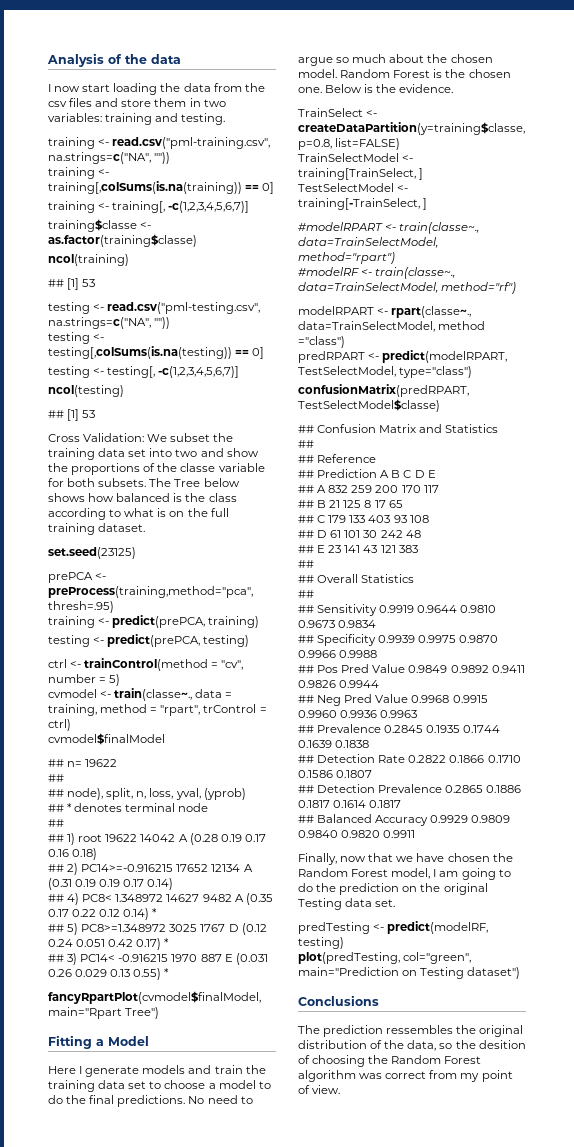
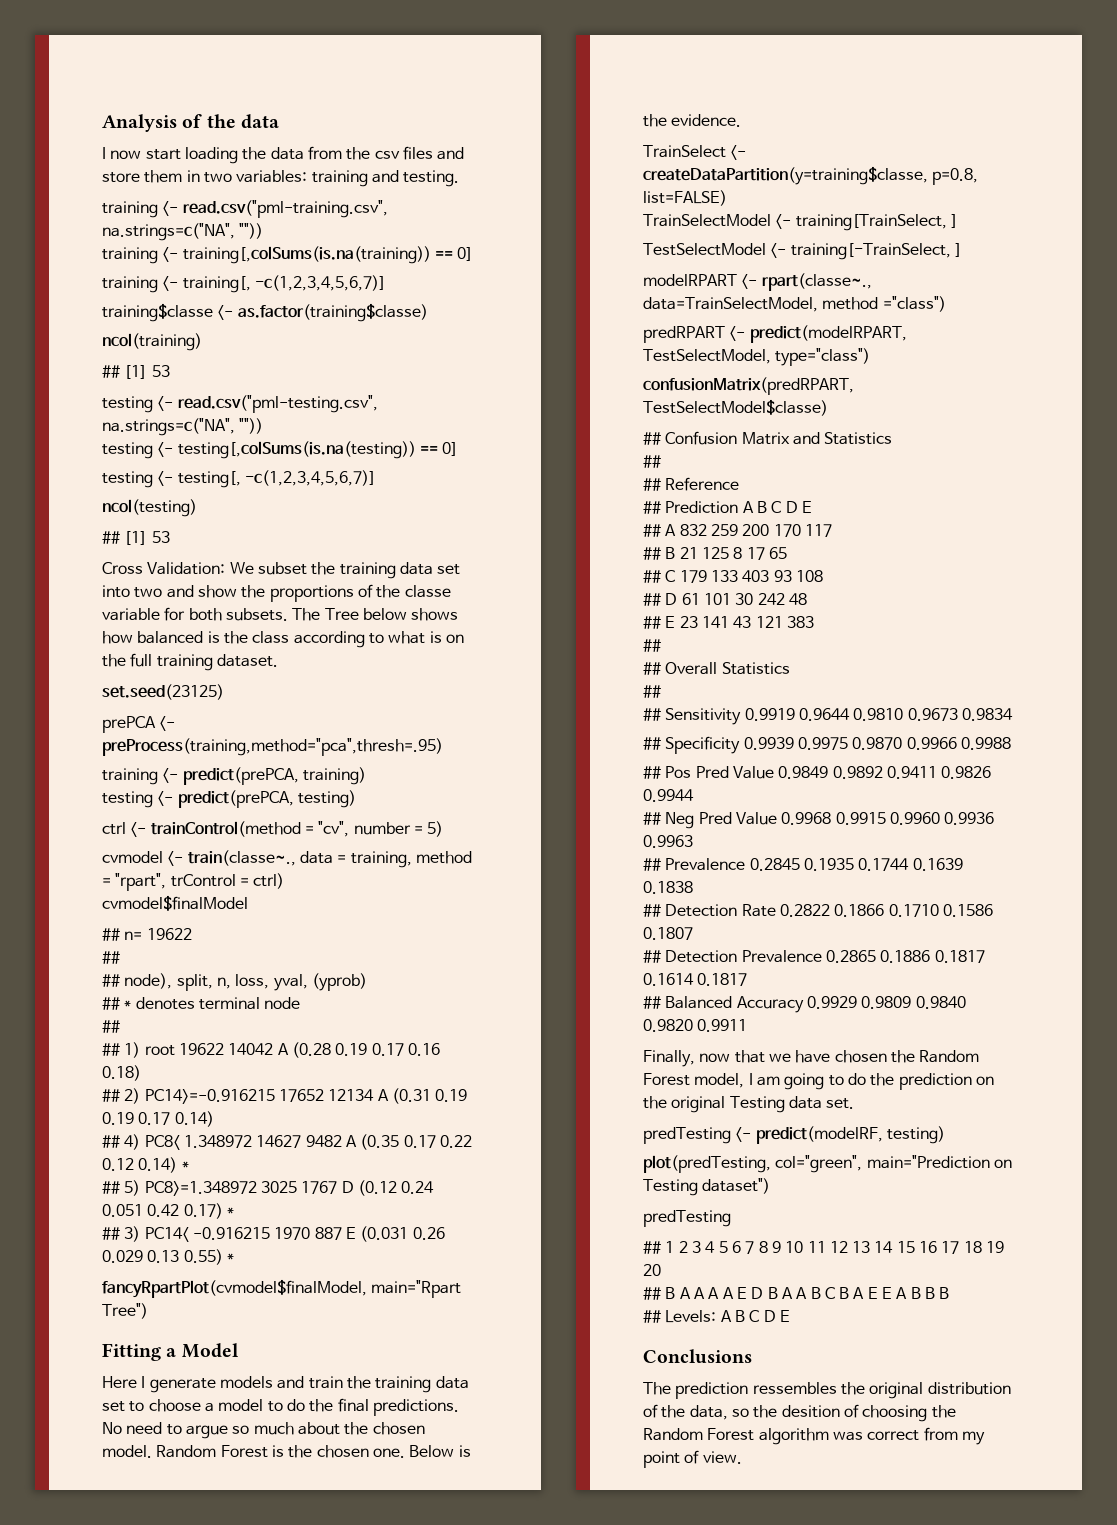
- #modelRPART <- train(classe~., data=TrainSelectModel, method="rpart")
- #modelRF <- train(classe~., data=TrainSelectModel, method="rf")
  plot(predTesting, col="green", main="Prediction on Testing dataset")
+ predTesting
+ ## 1 2 3 4 5 6 7 8 9 10 11 12 13 14 15 16 17 18 19 20
+ ## B A A A A E D B A A B C B A E E A B B B
+ ## Levels: A B C D E

